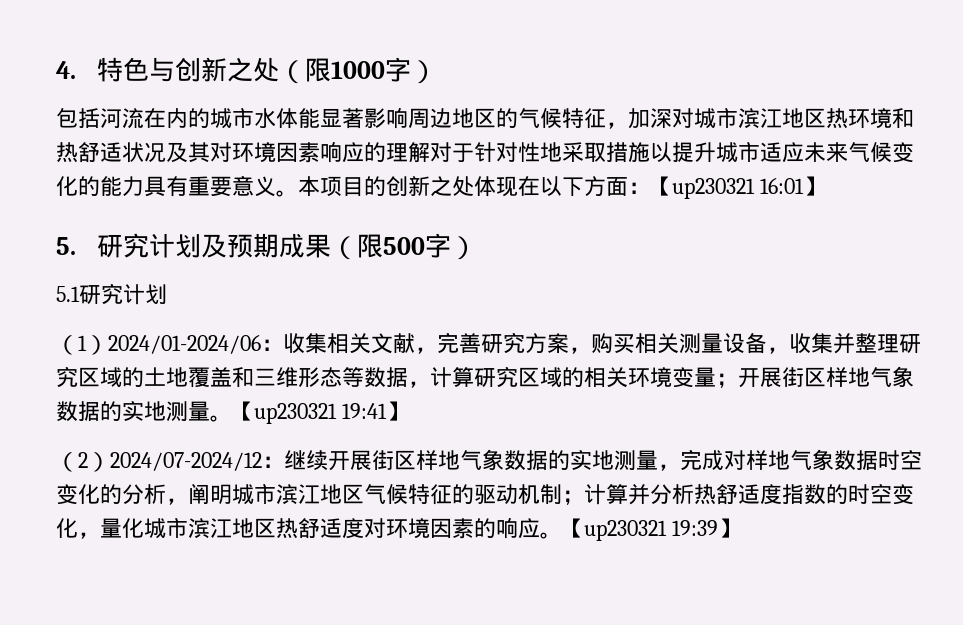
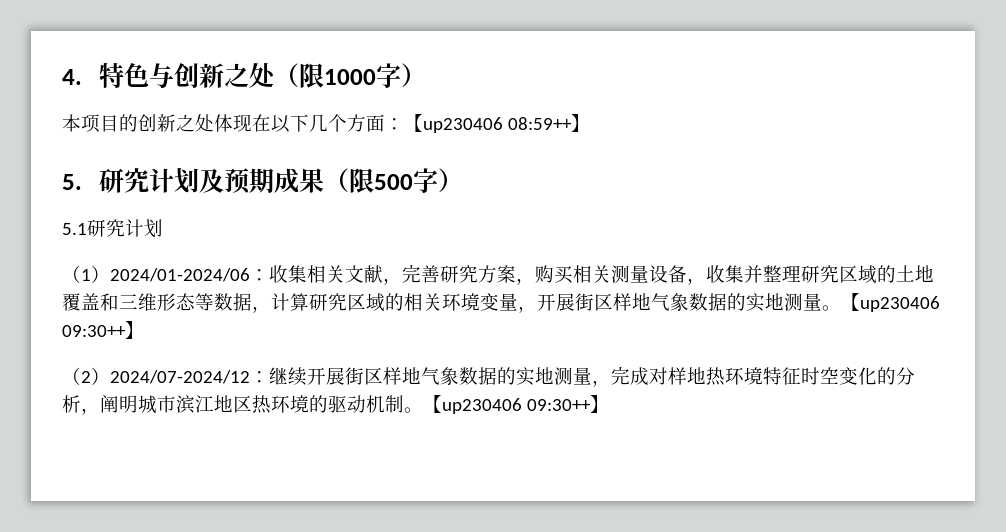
- 包括河流在内的城市水体能显著影响周边地区的气候特征，加深对城市滨江地区热环境和热舒适状况及其对环境因素响应的理解对于针对性地采取措施以提升城市适应未来气候变化的能力具有重要意义。本项目的创新之处体现在以下方面：【up230321 16:01】
+ 本项目的创新之处体现在以下几个方面：【up230406 08:59++】
- （1）2024/01-2024/06：收集相关文献，完善研究方案，购买相关测量设备，收集并整理研究区域的土地覆盖和三维形态等数据，计算研究区域的相关环境变量；开展街区样地气象数据的实地测量。【up230321 19:41】
+ （1）2024/01-2024/06：收集相关文献，完善研究方案，购买相关测量设备，收集并整理研究区域的土地覆盖和三维形态等数据，计算研究区域的相关环境变量，开展街区样地气象数据的实地测量。【up230406 09:30++】
- （2）2024/07-2024/12：继续开展街区样地气象数据的实地测量，完成对样地气象数据时空变化的分析，阐明城市滨江地区气候特征的驱动机制；计算并分析热舒适度指数的时空变化，量化城市滨江地区热舒适度对环境因素的响应。【up230321 19:39】
+ （2）2024/07-2024/12：继续开展街区样地气象数据的实地测量，完成对样地热环境特征时空变化的分析，阐明城市滨江地区热环境的驱动机制。【up230406 09:30++】

